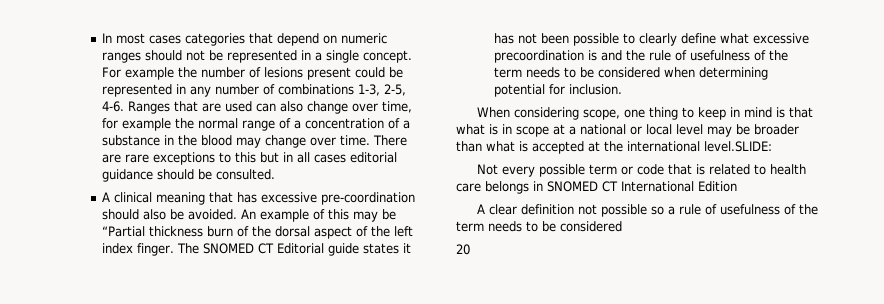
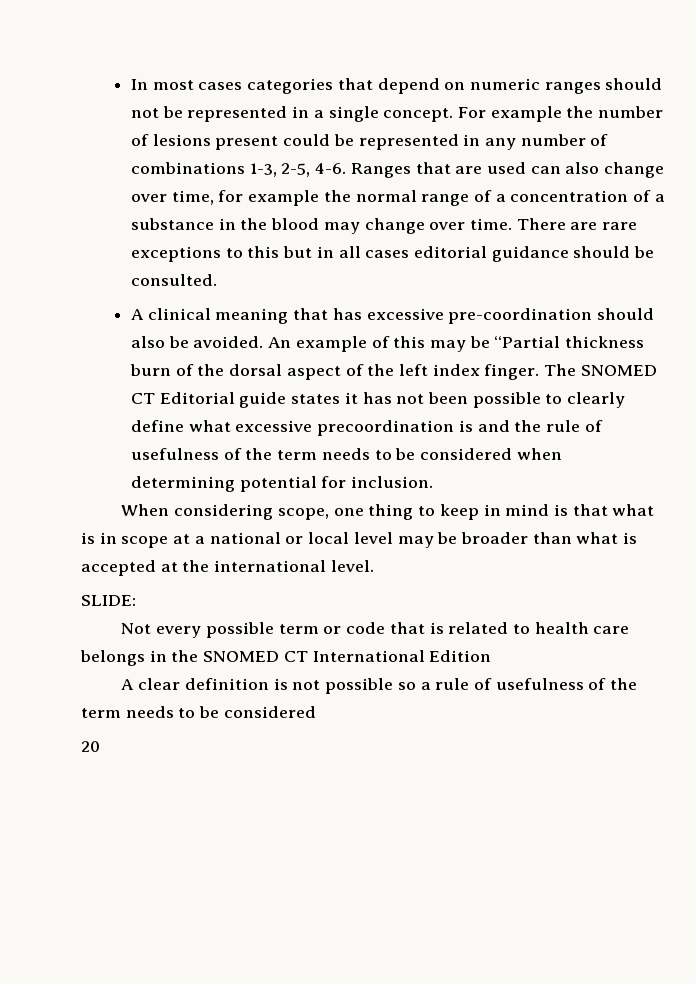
- When considering scope, one thing to keep in mind is that what is in scope at a national or local level may be broader than what is accepted at the international level.SLIDE:
+ When considering scope, one thing to keep in mind is that what is in scope at a national or local level may be broader than what is accepted at the international level.
+ SLIDE:
- Not every possible term or code that is related to health care belongs in SNOMED CT International Edition
+ Not every possible term or code that is related to health care belongs in the SNOMED CT International Edition
- A clear definition not possible so a rule of usefulness of the term needs to be considered
+ A clear definition is not possible so a rule of usefulness of the term needs to be considered

